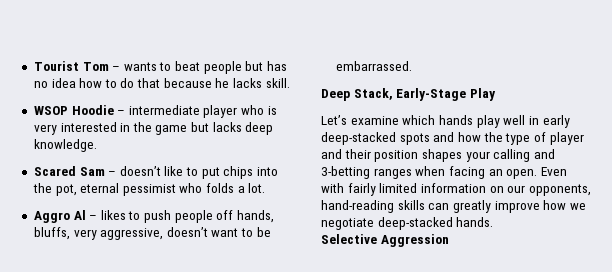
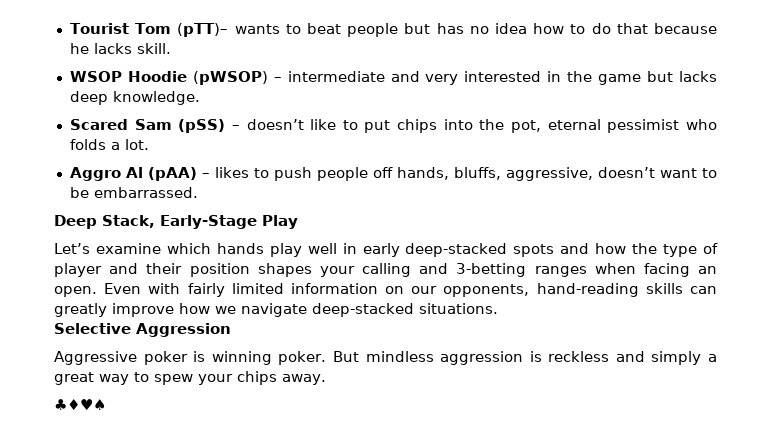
- Tourist Tom – wants to beat people but has no idea how to do that because he lacks skill.
+ Tourist Tom (pTT)– wants to beat people but has no idea how to do that because he lacks skill.
- WSOP Hoodie – intermediate player who is very interested in the game but lacks deep knowledge.
+ WSOP Hoodie (pWSOP) – intermediate and very interested in the game but lacks deep knowledge.
- Scared Sam – doesn’t like to put chips into the pot, eternal pessimist who folds a lot.
+ Scared Sam (pSS) – doesn’t like to put chips into the pot, eternal pessimist who folds a lot.
- Aggro Al – likes to push people off hands, bluffs, very aggressive, doesn’t want to be embarrassed.
+ Aggro Al (pAA) – likes to push people off hands, bluffs, aggressive, doesn’t want to be embarrassed.
- Even with fairly limited information on our opponents, hand-reading skills can greatly improve how we negotiate deep-stacked hands.
+ Even with fairly limited information on our opponents, hand-reading skills can greatly improve how we navigate deep-stacked situations.
+ Aggressive poker is winning poker. But mindless aggression is reckless and simply a great way to spew your chips away.
+ ♣♦♥♠

